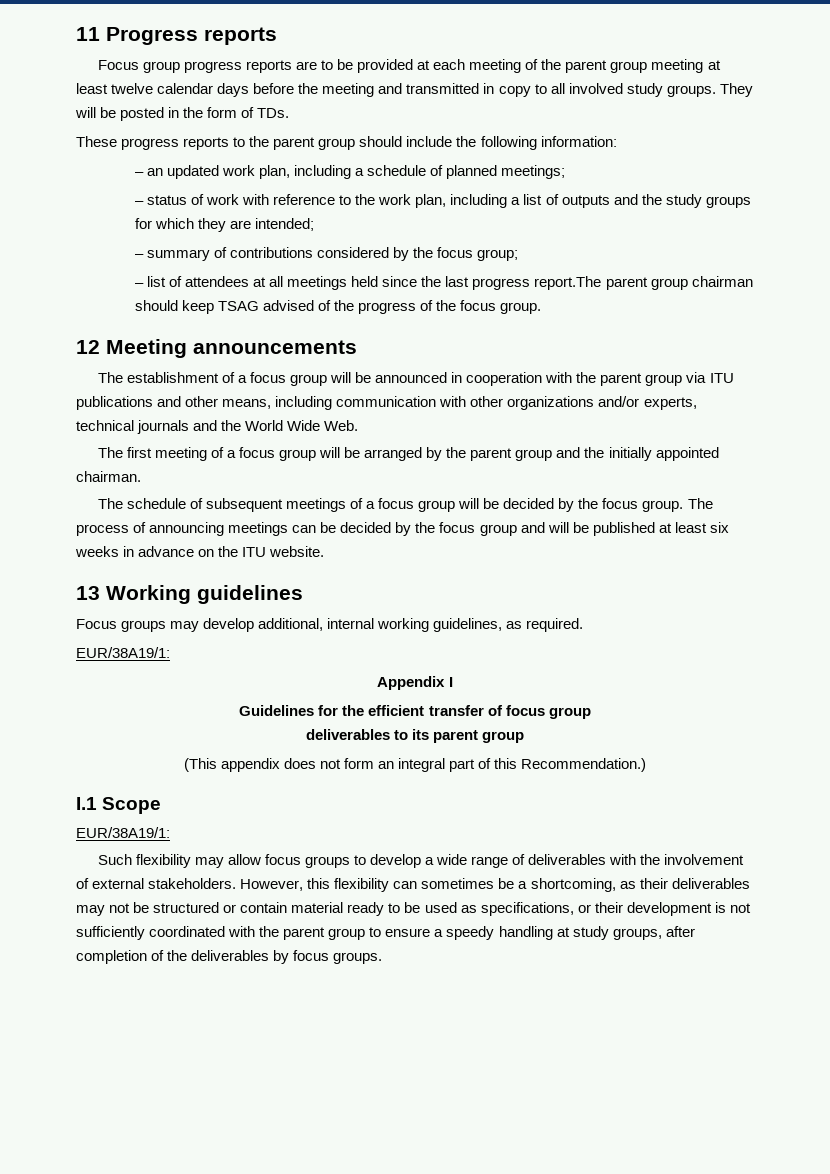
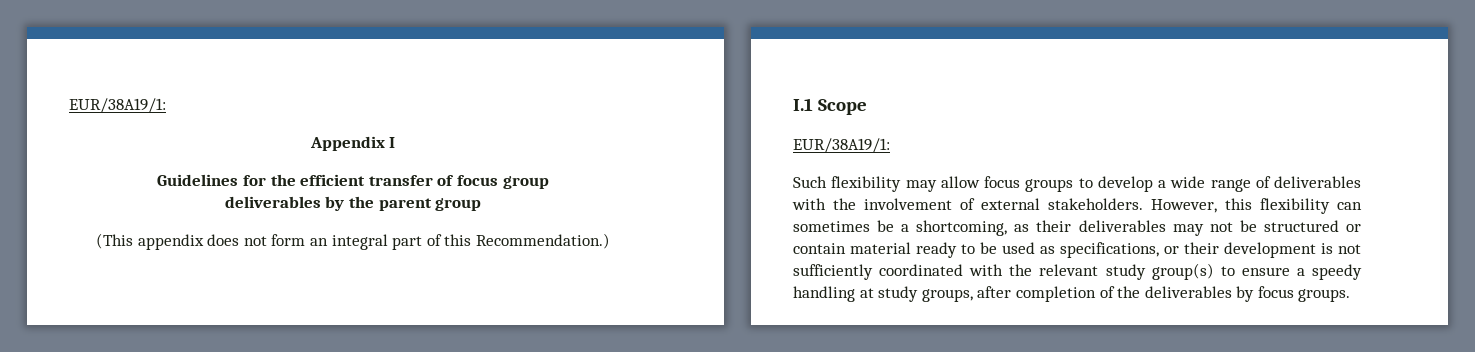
- 11 Progress reports
- Focus group progress reports are to be provided at each meeting of the parent group meeting at least twelve calendar days before the meeting and transmitted in copy to all involved study groups. They will be posted in the form of TDs.
- These progress reports to the parent group should include the following information:
- – an updated work plan, including a schedule of planned meetings;
- – status of work with reference to the work plan, including a list of outputs and the study groups for which they are intended;
- – summary of contributions considered by the focus group;
- – list of attendees at all meetings held since the last progress report.The parent group chairman should keep TSAG advised of the progress of the focus group.
- 12 Meeting announcements
- The establishment of a focus group will be announced in cooperation with the parent group via ITU publications and other means, including communication with other organizations and/or experts, technical journals and the World Wide Web.
- The first meeting of a focus group will be arranged by the parent group and the initially appointed chairman.
- The schedule of subsequent meetings of a focus group will be decided by the focus group. The process of announcing meetings can be decided by the focus group and will be published at least six weeks in advance on the ITU website.
- 13 Working guidelines
- Focus groups may develop additional, internal working guidelines, as required.
- deliverables to its parent group
+ deliverables by the parent group
- However, this flexibility can sometimes be a shortcoming, as their deliverables may not be structured or contain material ready to be used as specifications, or their development is not sufficiently coordinated with the parent group to ensure a speedy handling at study groups, after completion of the deliverables by focus groups.
+ However, this flexibility can sometimes be a shortcoming, as their deliverables may not be structured or contain material ready to be used as specifications, or their development is not sufficiently coordinated with the relevant study group(s) to ensure a speedy handling at study groups, after completion of the deliverables by focus groups.

